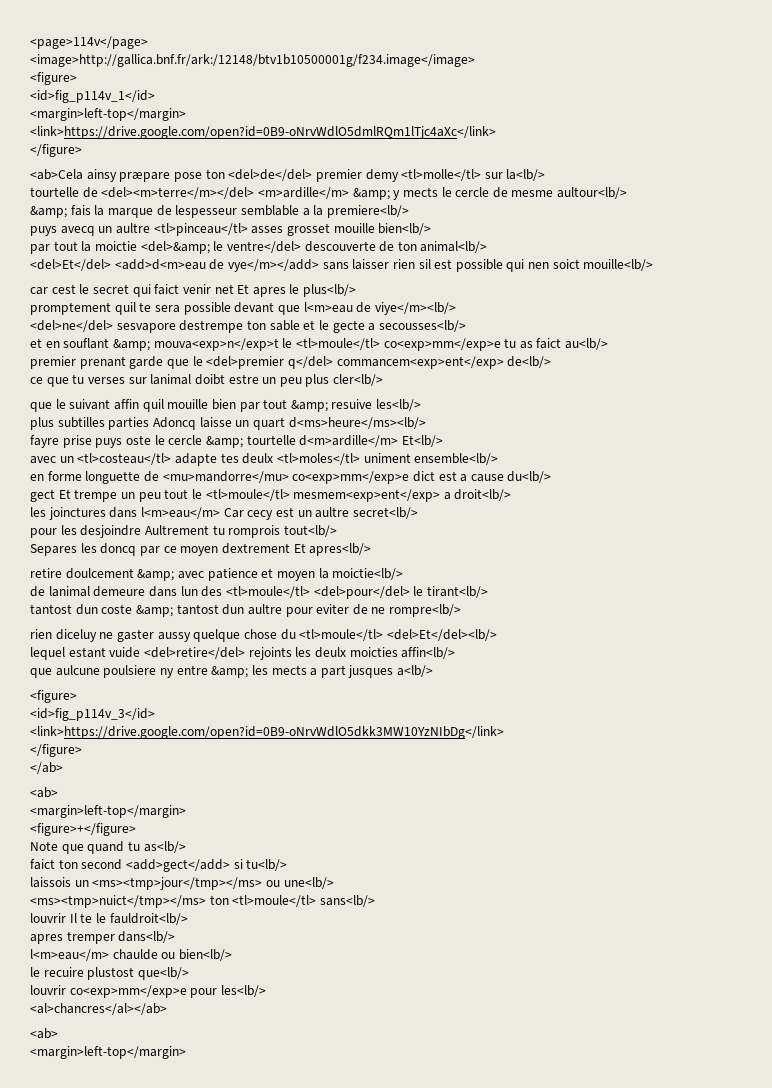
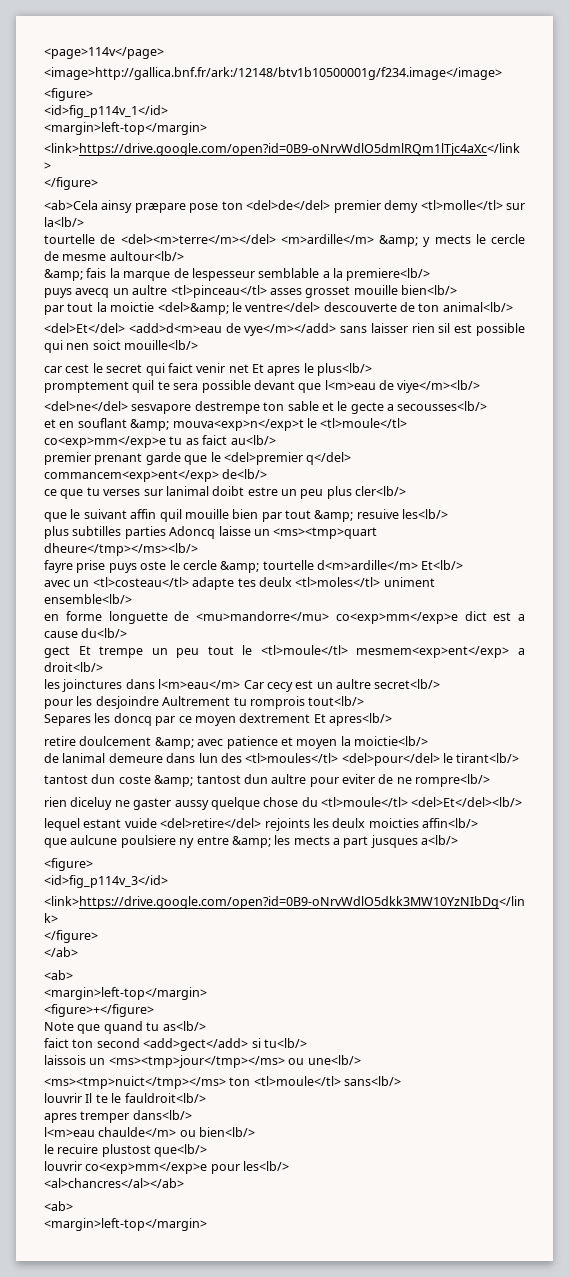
- plus subtilles parties Adoncq laisse un quart d<ms>heure</ms><lb/>
+ plus subtilles parties Adoncq laisse un <ms><tmp>quart dheure</tmp></ms><lb/>
- de lanimal demeure dans lun des <tl>moule</tl> <del>pour</del> le tirant<lb/>
+ de lanimal demeure dans lun des <tl>moules</tl> <del>pour</del> le tirant<lb/>
- l<m>eau</m> chaulde ou bien<lb/>
+ l<m>eau chaulde</m> ou bien<lb/>

